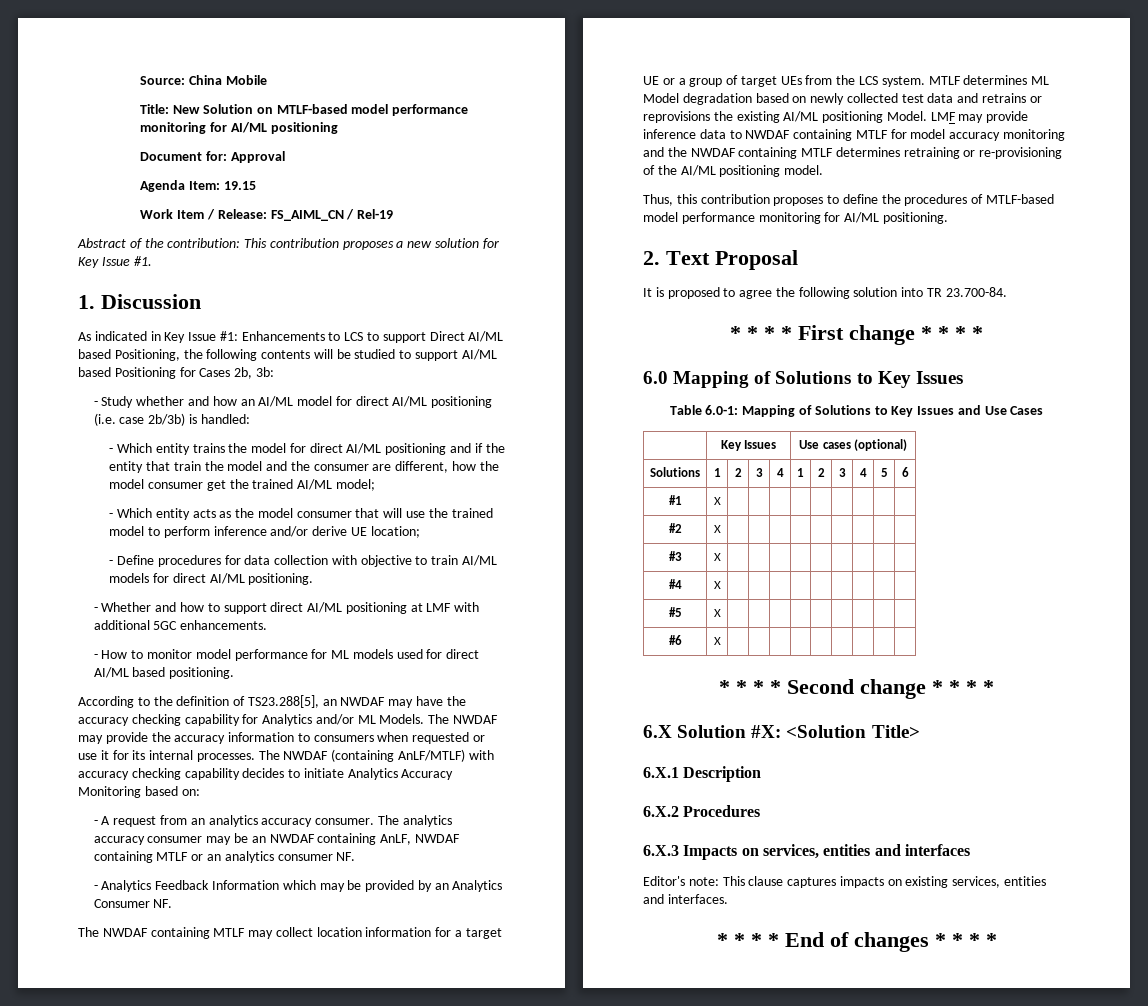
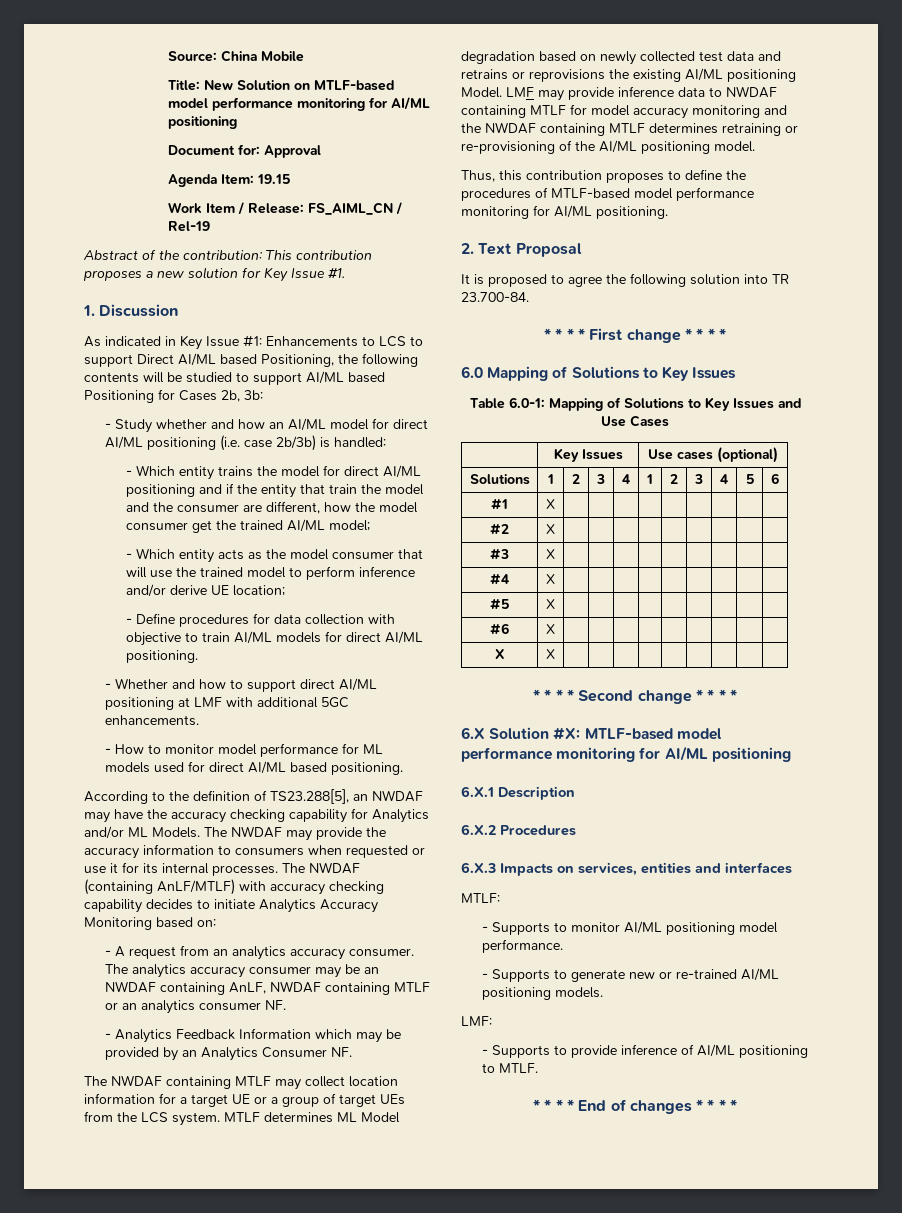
+ X | X | | | | | | | | |
- 6.X Solution #X: <Solution Title>
+ 6.X Solution #X: MTLF-based model performance monitoring for AI/ML positioning
- Editor's note: This clause captures impacts on existing services, entities and interfaces.
+ MTLF:
+ - Supports to monitor AI/ML positioning model performance.
+ - Supports to generate new or re-trained AI/ML positioning models.
+ LMF:
+ - Supports to provide inference of AI/ML positioning to MTLF.

